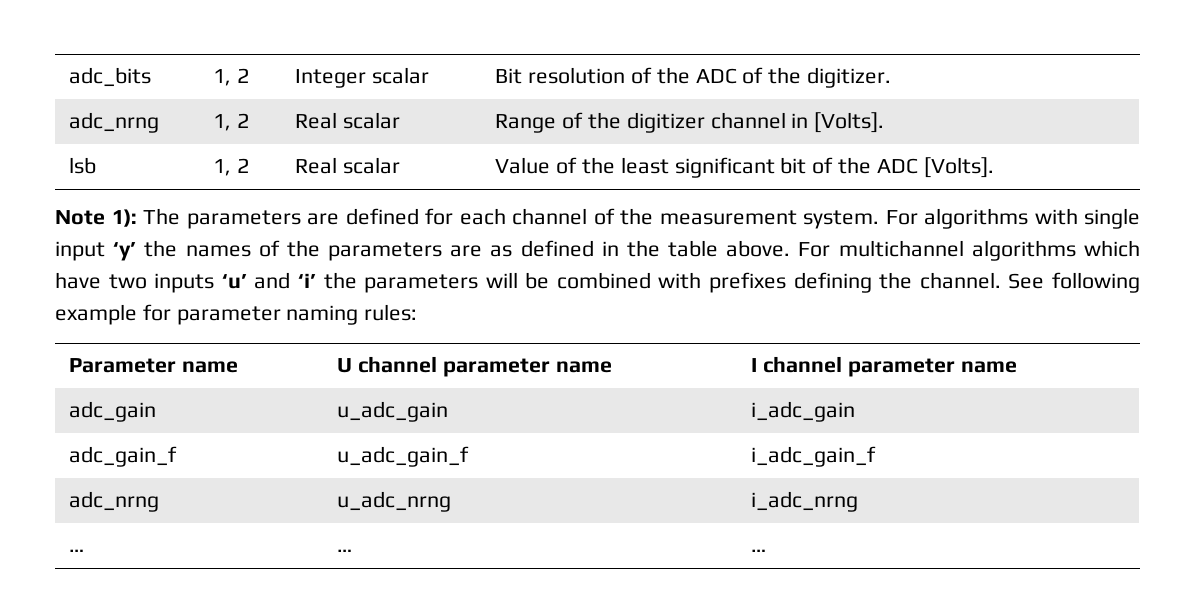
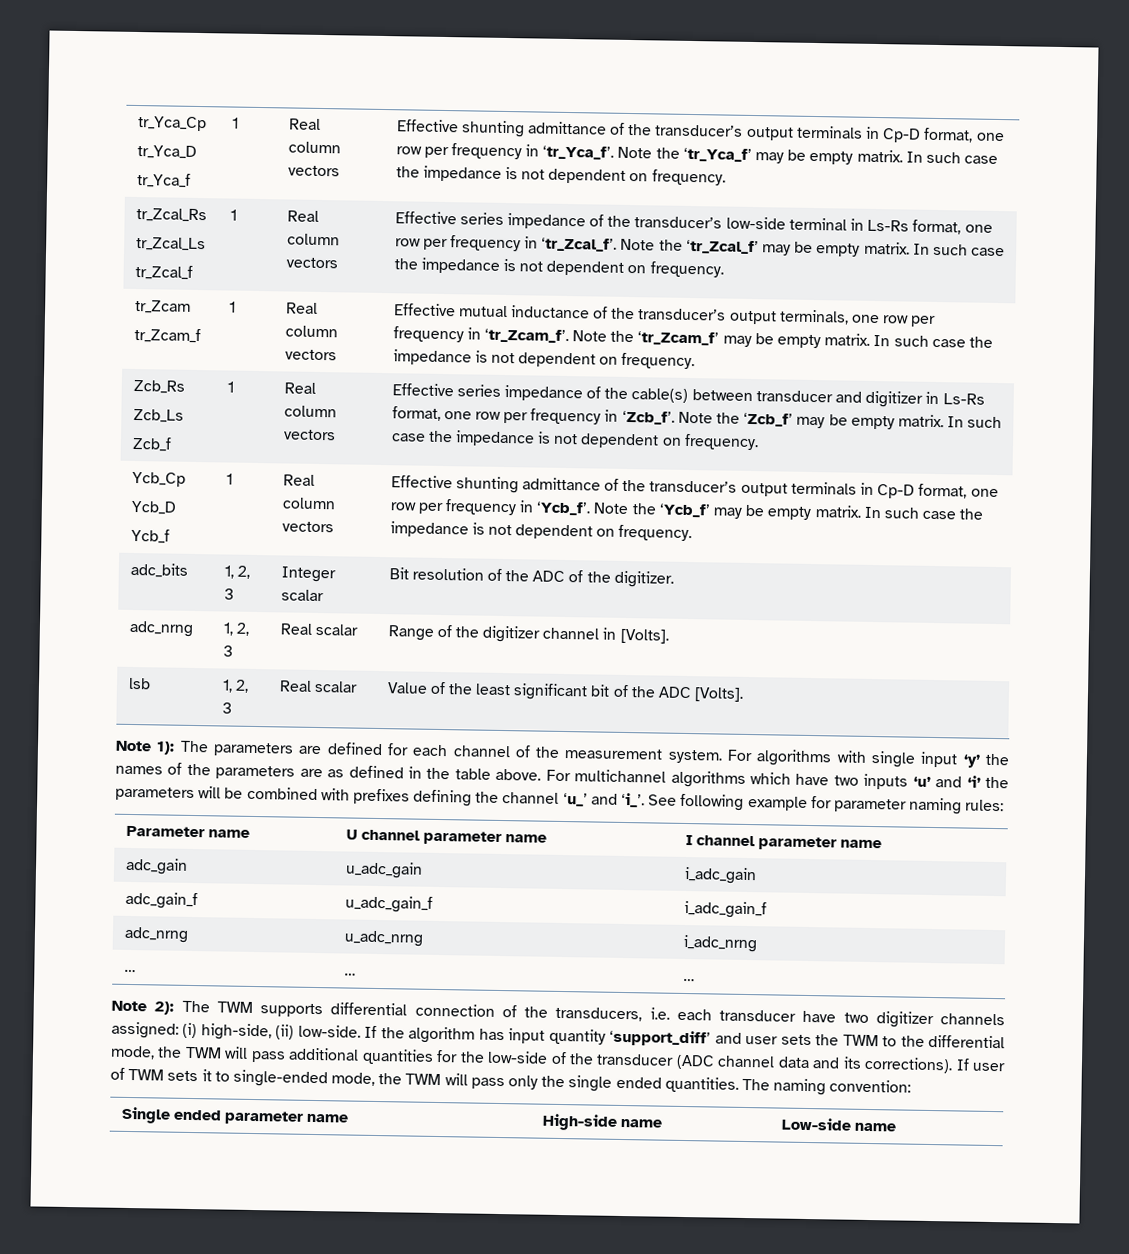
+ tr_Yca_Cp
+ tr_Yca_D
+ tr_Yca_f | 1 | Real column vectors | Effective shunting admittance of the transducer’s output terminals in Cp-D format, one row per frequency in ‘tr_Yca_f’. Note the ‘tr_Yca_f’ may be empty matrix. In such case the impedance is not dependent on frequency.
+ tr_Zcal_Rs
+ tr_Zcal_Ls
+ tr_Zcal_f | 1 | Real column vectors | Effective series impedance of the transducer’s low-side terminal in Ls-Rs format, one row per frequency in ‘tr_Zcal_f’. Note the ‘tr_Zcal_f’ may be empty matrix. In such case the impedance is not dependent on frequency.
+ tr_Zcam
+ tr_Zcam_f | 1 | Real column vectors | Effective mutual inductance of the transducer’s output terminals, one row per frequency in ‘tr_Zcam_f’. Note the ‘tr_Zcam_f’ may be empty matrix. In such case the impedance is not dependent on frequency.
+ Zcb_Rs
+ Zcb_Ls
+ Zcb_f | 1 | Real column vectors | Effective series impedance of the cable(s) between transducer and digitizer in Ls-Rs format, one row per frequency in ‘Zcb_f’. Note the ‘Zcb_f’ may be empty matrix. In such case the impedance is not dependent on frequency.
+ Ycb_Cp
+ Ycb_D
+ Ycb_f | 1 | Real column vectors | Effective shunting admittance of the transducer’s output terminals in Cp-D format, one row per frequency in ‘Ycb_f’. Note the ‘Ycb_f’ may be empty matrix. In such case the impedance is not dependent on frequency.
- adc_bits | 1, 2 | Integer scalar | Bit resolution of the ADC of the digitizer.
+ adc_bits | 1, 2, 3 | Integer scalar | Bit resolution of the ADC of the digitizer.
- adc_nrng | 1, 2 | Real scalar | Range of the digitizer channel in [Volts].
+ adc_nrng | 1, 2, 3 | Real scalar | Range of the digitizer channel in [Volts].
- lsb | 1, 2 | Real scalar | Value of the least significant bit of the ADC [Volts].
+ lsb | 1, 2, 3 | Real scalar | Value of the least significant bit of the ADC [Volts].
- For multichannel algorithms which have two inputs ‘u’ and ‘i’ the parameters will be combined with prefixes defining the channel.
+ For multichannel algorithms which have two inputs ‘u’ and ‘i’ the parameters will be combined with prefixes defining the channel ‘u_’ and ‘i_’.
+ Note 2): The TWM supports differential connection of the transducers, i.e. each transducer have two digitizer channels assigned: (i) high-side, (ii) low-side. If the algorithm has input quantity ‘support_diff’ and user sets the TWM to the differential mode, the TWM will pass additional quantities for the low-side of the transducer (ADC channel data and its corrections). If user of TWM sets it to single-ended mode, the TWM will pass only the single ended quantities. The naming convention:
+ Single ended parameter name | High-side name | Low-side name

